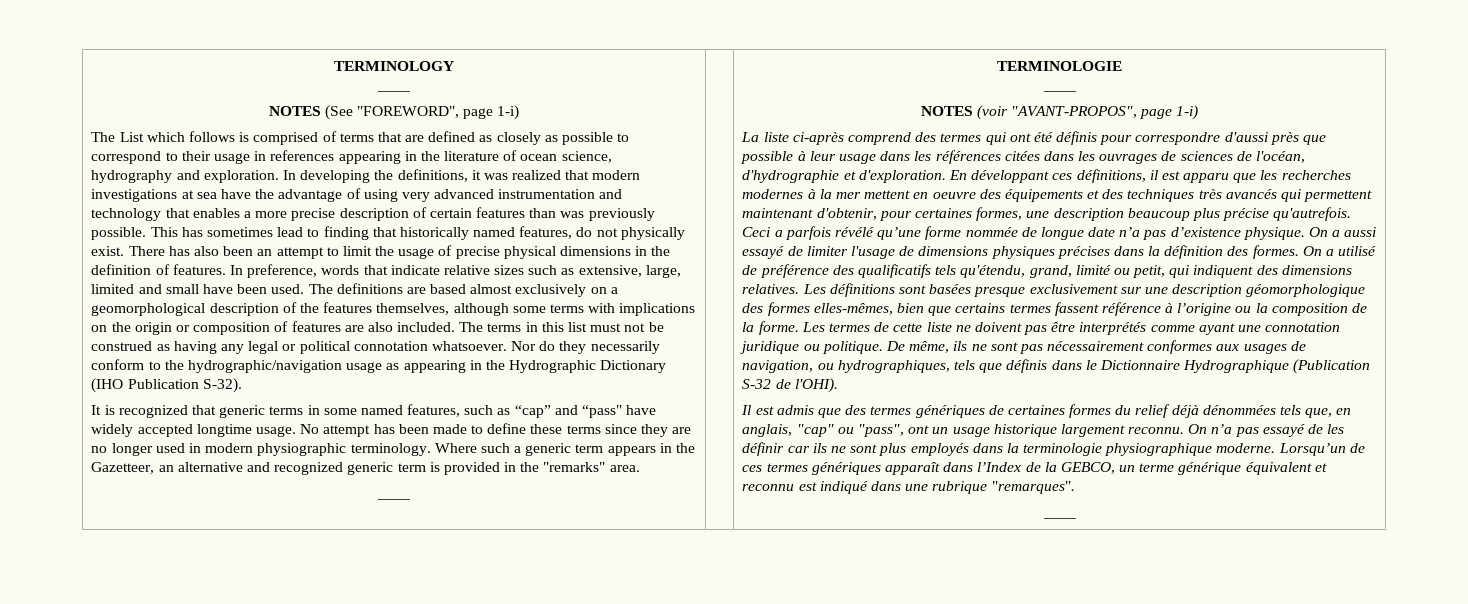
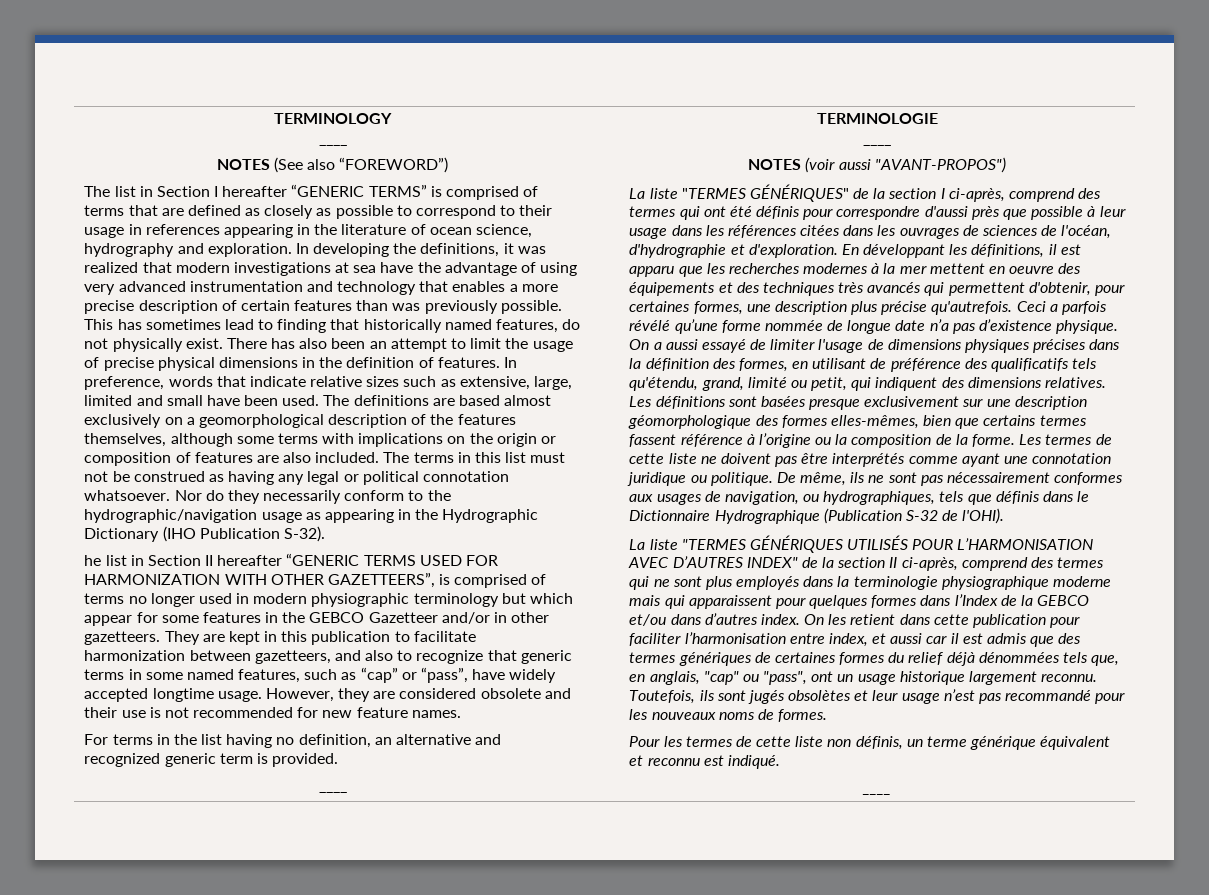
- NOTES (See "FOREWORD", page 1-i)
- The List which follows is comprised of terms that are defined as closely as possible to correspond to their usage in references appearing in the literature of ocean science, hydrography and exploration.
+ NOTES (See also “FOREWORD”)
+ The list in Section I hereafter “GENERIC TERMS” is comprised of terms that are defined as closely as possible to correspond to their usage in references appearing in the literature of ocean science, hydrography and exploration.
- It is recognized that generic terms in some named features, such as “cap” and “pass" have widely accepted longtime usage.
+ he list in Section II hereafter “GENERIC TERMS USED FOR HARMONIZATION WITH OTHER GAZETTEERS”, is comprised of terms no longer used in modern physiographic terminology but which appear for some features in the GEBCO Gazetteer and/or in other gazetteers. They are kept in this publication to facilitate harmonization between gazetteers, and also to recognize that generic terms in some named features, such as “cap” or “pass”, have widely accepted longtime usage.
- No attempt has been made to define these terms since they are no longer used in modern physiographic terminology. Where such a generic term appears in the Gazetteer, an alternative and recognized generic term is provided in the "remarks" area.
+ However, they are considered obsolete and their use is not recommended for new feature names.
+ For terms in the list having no definition, an alternative and recognized generic term is provided.
- NOTES (voir "AVANT-PROPOS", page 1-i)
- La liste ci-après comprend des termes qui ont été définis pour correspondre d'aussi près que possible à leur usage dans les références citées dans les ouvrages de sciences de l'océan, d'hydrographie et d'exploration.
+ NOTES (voir aussi "AVANT-PROPOS")
+ La liste "TERMES GÉNÉRIQUES" de la section I ci-après, comprend des termes qui ont été définis pour correspondre d'aussi près que possible à leur usage dans les références citées dans les ouvrages de sciences de l'océan, d'hydrographie et d'exploration.
- En développant ces définitions, il est apparu que les recherches modernes à la mer mettent en oeuvre des équipements et des techniques très avancés qui permettent maintenant d'obtenir, pour certaines formes, une description beaucoup plus précise qu'autrefois.
+ En développant les définitions, il est apparu que les recherches modernes à la mer mettent en oeuvre des équipements et des techniques très avancés qui permettent d'obtenir, pour certaines formes, une description plus précise qu'autrefois.
- On a aussi essayé de limiter l'usage de dimensions physiques précises dans la définition des formes. On a utilisé de préférence des qualificatifs tels qu'étendu, grand, limité ou petit, qui indiquent des dimensions relatives.
+ On a aussi essayé de limiter l'usage de dimensions physiques précises dans la définition des formes, en utilisant de préférence des qualificatifs tels qu'étendu, grand, limité ou petit, qui indiquent des dimensions relatives.
- Il est admis que des termes génériques de certaines formes du relief déjà dénommées tels que, en anglais, "cap" ou "pass", ont un usage historique largement reconnu.
+ La liste "TERMES GÉNÉRIQUES UTILISÉS POUR L’HARMONISATION AVEC D’AUTRES INDEX" de la section II ci-après, comprend des termes qui ne sont plus employés dans la terminologie physiographique moderne mais qui apparaissent pour quelques formes dans l’Index de la GEBCO et/ou dans d’autres index. On les retient dans cette publication pour faciliter l’harmonisation entre index, et aussi car il est admis que des termes génériques de certaines formes du relief déjà dénommées tels que, en anglais, "cap" ou "pass", ont un usage historique largement reconnu.
- On n’a pas essayé de les définir car ils ne sont plus employés dans la terminologie physiographique moderne. Lorsqu’un de ces termes génériques apparaît dans l’Index de la GEBCO, un terme générique équivalent et reconnu est indiqué dans une rubrique "remarques".
+ Toutefois, ils sont jugés obsolètes et leur usage n’est pas recommandé pour les nouveaux noms de formes.
+ Pour les termes de cette liste non définis, un terme générique équivalent et reconnu est indiqué.

